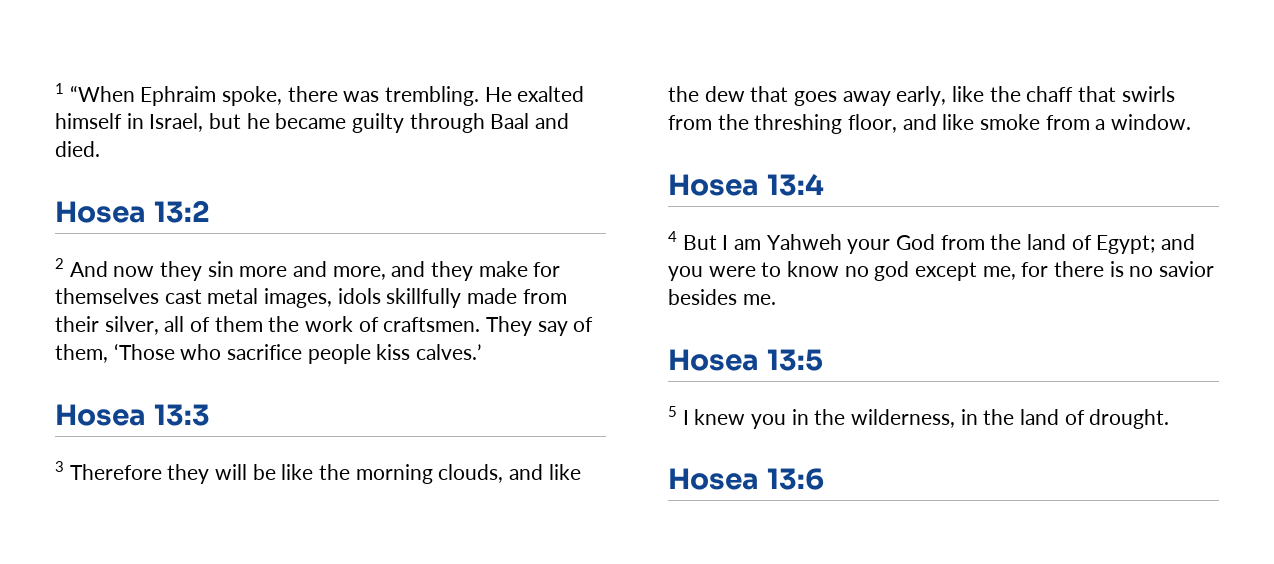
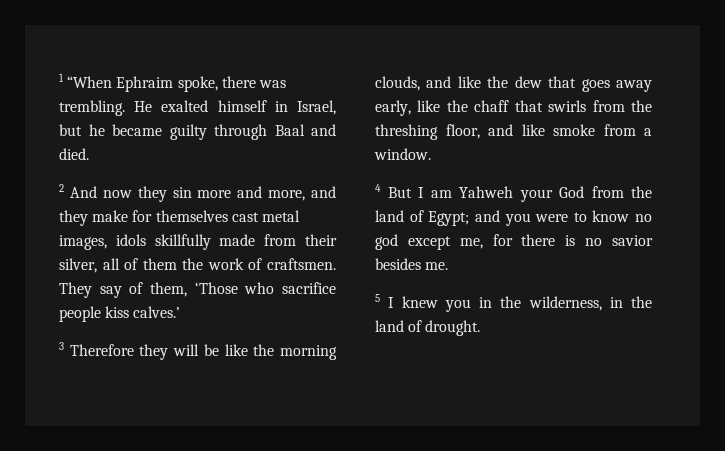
- Hosea 13:2
- Hosea 13:3
- Hosea 13:4
- Hosea 13:5
- Hosea 13:6

